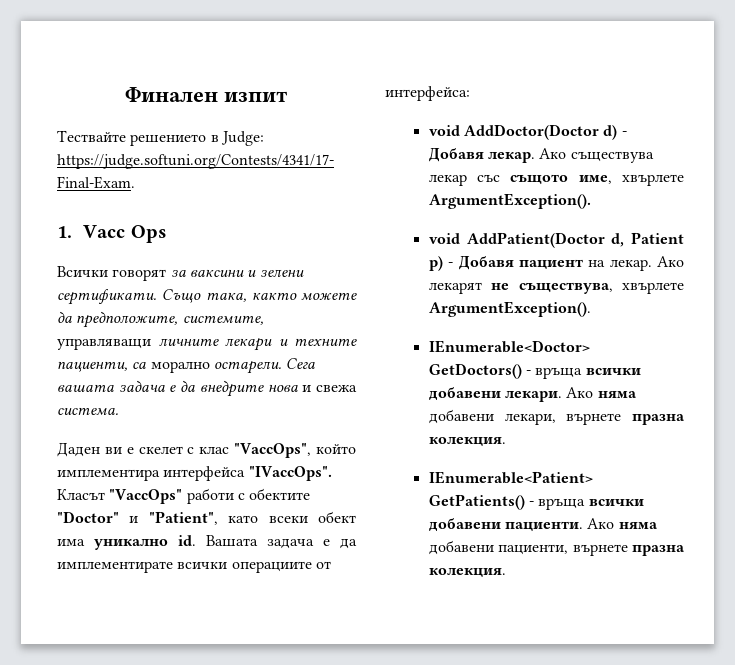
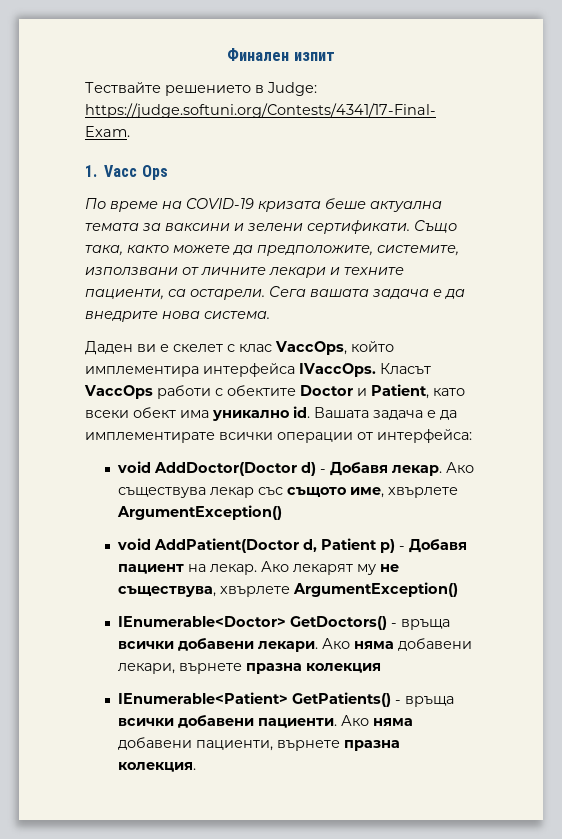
- Всички говорят за ваксини и зелени сертификати.
+ По време на COVID-19 кризата беше актуална темата за ваксини и зелени сертификати.
- Също така, както можете да предположите, системите, управляващи личните лекари и техните пациенти, са морално остарели.
+ Също така, както можете да предположите, системите, използвани от личните лекари и техните пациенти, са остарели.
- Сега вашата задача е да внедрите нова и свежа система.
+ Сега вашата задача е да внедрите нова система.
- Даден ви е скелет с клас "VaccOps", който имплементира интерфейса "IVaccOps". Класът "VaccOps" работи с обектите "Doctor" и "Patient", като всеки обект има уникално id.
+ Даден ви е скелет с клас VaccOps, който имплементира интерфейса IVaccOps. Класът VaccOps работи с обектите Doctor и Patient, като всеки обект има уникално id.
- Вашата задача е да имплементирате всички операциите от интерфейса:
+ Вашата задача е да имплементирате всички операции от интерфейса:
- Ако съществува лекар със същото име, хвърлете ArgumentException().
+ Ако съществува лекар със същото име, хвърлете ArgumentException()
- Ако лекарят не съществува, хвърлете ArgumentException().
+ Ако лекарят му не съществува, хвърлете ArgumentException()
- Ако няма добавени лекари, върнете празна колекция.
+ Ако няма добавени лекари, върнете празна колекция

